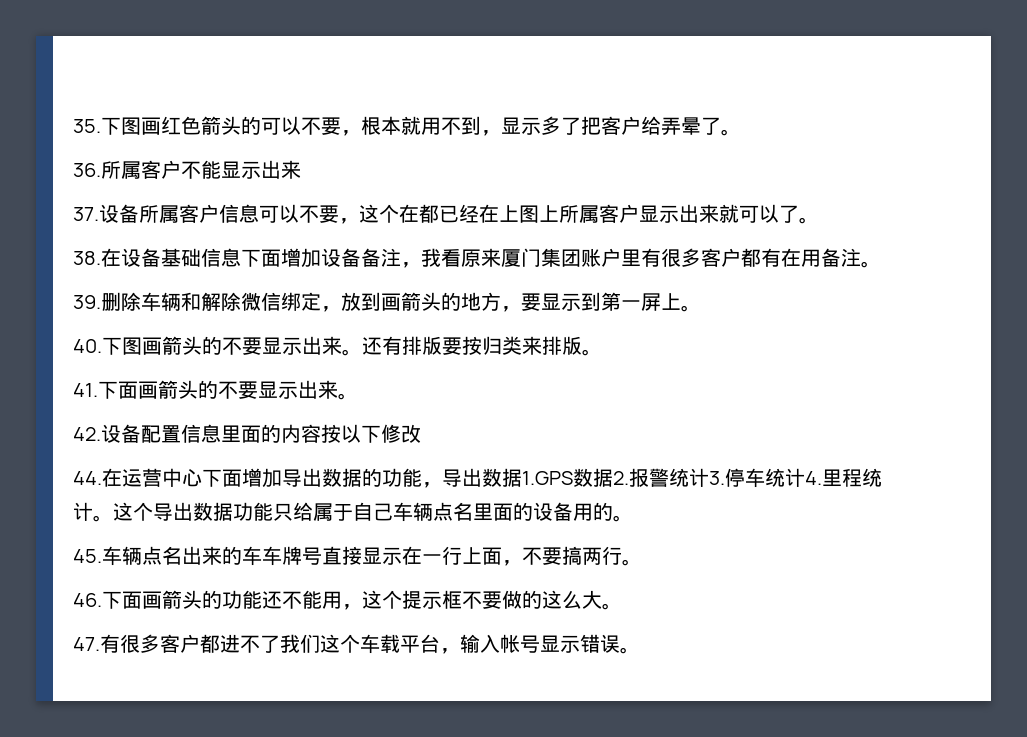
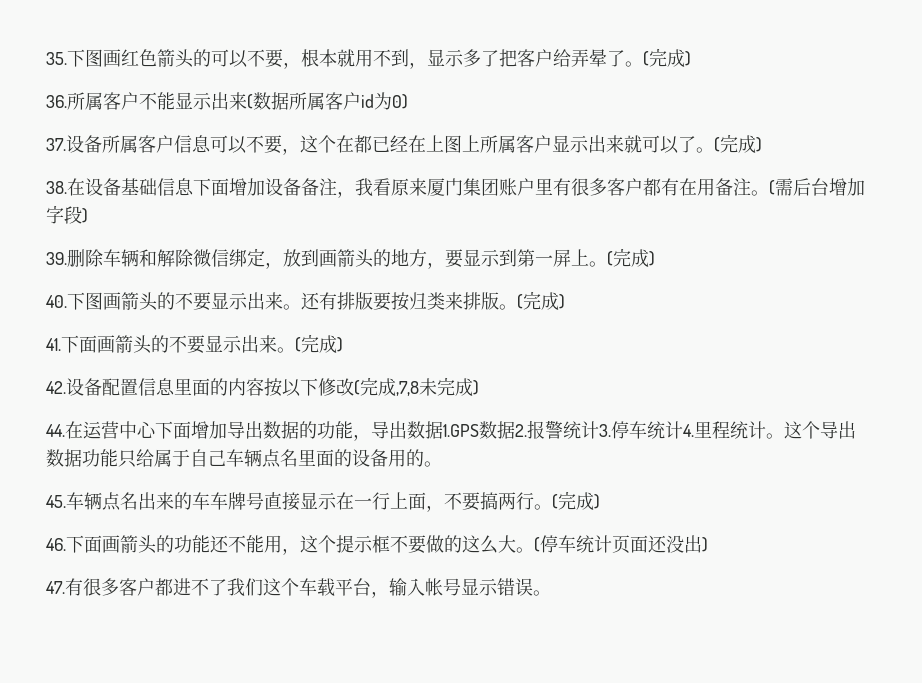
- 35.下图画红色箭头的可以不要，根本就用不到，显示多了把客户给弄晕了。
+ 35.下图画红色箭头的可以不要，根本就用不到，显示多了把客户给弄晕了。(完成)
- 36.所属客户不能显示出来
+ 36.所属客户不能显示出来(数据所属客户id为0)
- 37.设备所属客户信息可以不要，这个在都已经在上图上所属客户显示出来就可以了。
+ 37.设备所属客户信息可以不要，这个在都已经在上图上所属客户显示出来就可以了。(完成)
+ (需后台增加字段)
- 39.删除车辆和解除微信绑定，放到画箭头的地方，要显示到第一屏上。
+ 39.删除车辆和解除微信绑定，放到画箭头的地方，要显示到第一屏上。(完成)
- 还有排版要按归类来排版。
+ 还有排版要按归类来排版。(完成)
- 41.下面画箭头的不要显示出来。
+ 41.下面画箭头的不要显示出来。(完成)
- 42.设备配置信息里面的内容按以下修改
+ 42.设备配置信息里面的内容按以下修改(完成,7,8未完成)
- 45.车辆点名出来的车车牌号直接显示在一行上面，不要搞两行。
+ 45.车辆点名出来的车车牌号直接显示在一行上面，不要搞两行。(完成)
+ (停车统计页面还没出)

